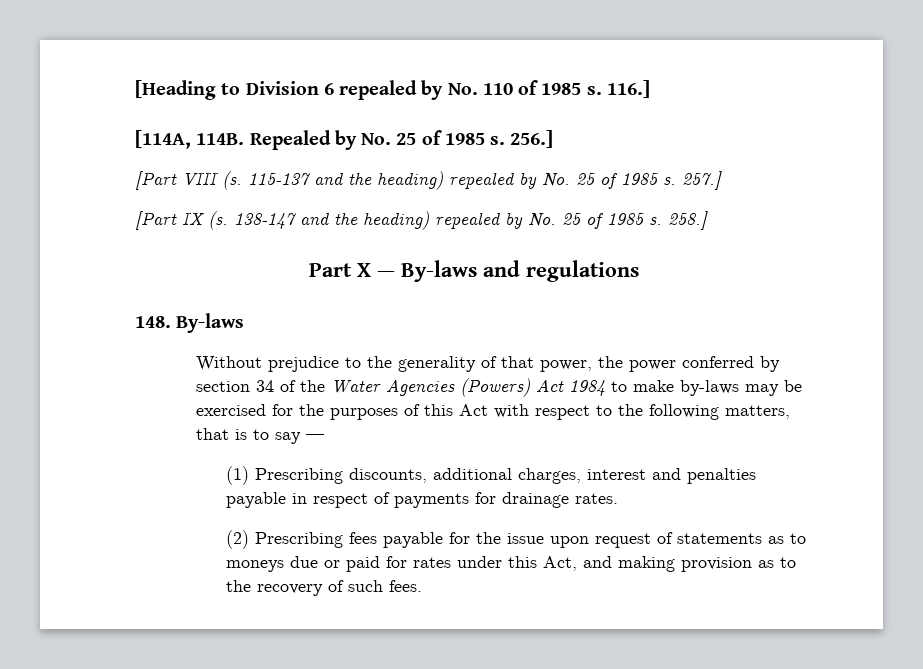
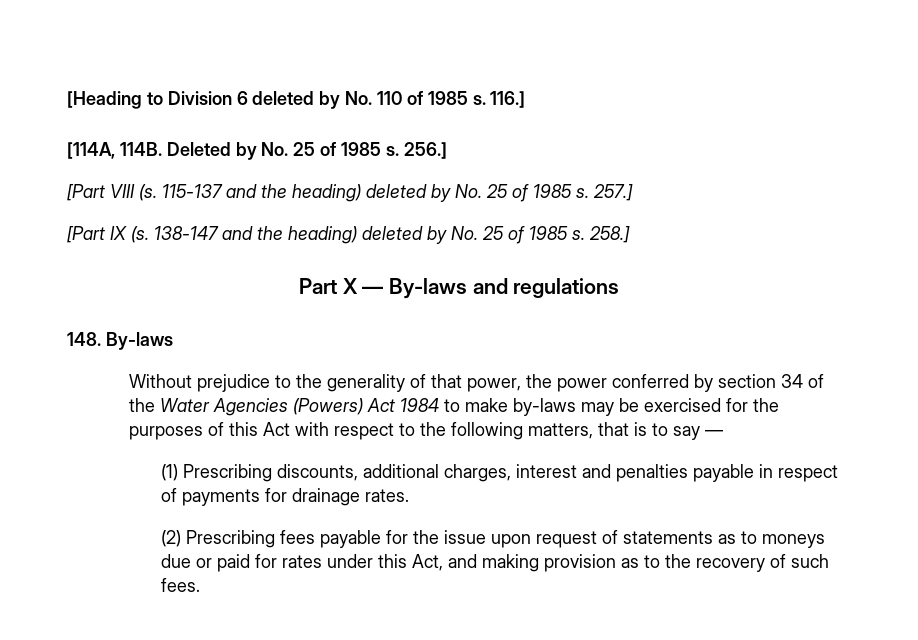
- [Heading to Division 6 repealed by No. 110 of 1985 s.
+ [Heading to Division 6 deleted by No. 110 of 1985 s.
- Repealed by No. 25 of 1985 s.
+ Deleted by No. 25 of 1985 s.
- 115-137 and the heading) repealed by No. 25 of 1985 s.
+ 115-137 and the heading) deleted by No. 25 of 1985 s.
- 138-147 and the heading) repealed by No. 25 of 1985 s.
+ 138-147 and the heading) deleted by No. 25 of 1985 s.

